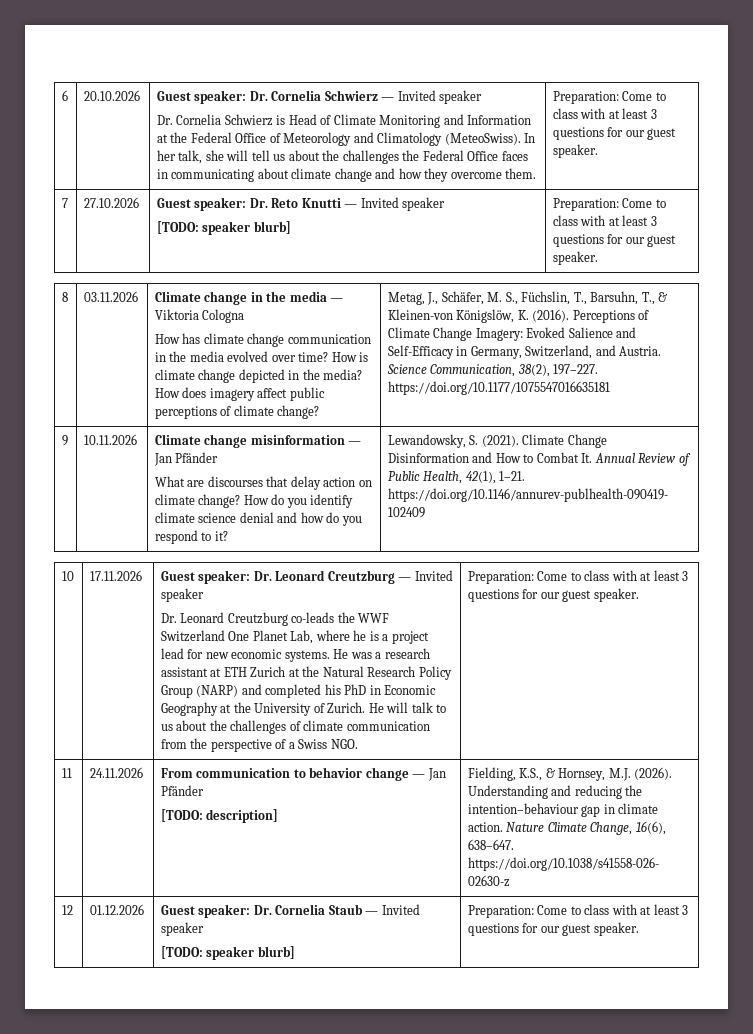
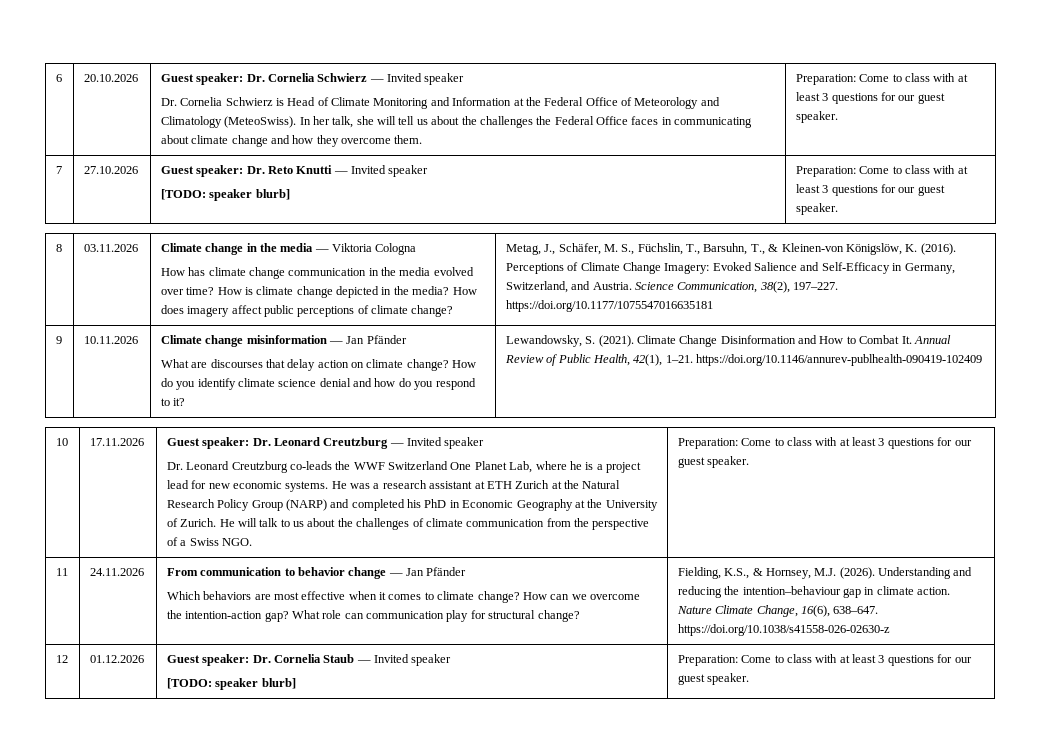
- [TODO: description]
+ Which behaviors are most effective when it comes to climate change? How can we overcome the intention-action gap? What role can communication play for structural change?

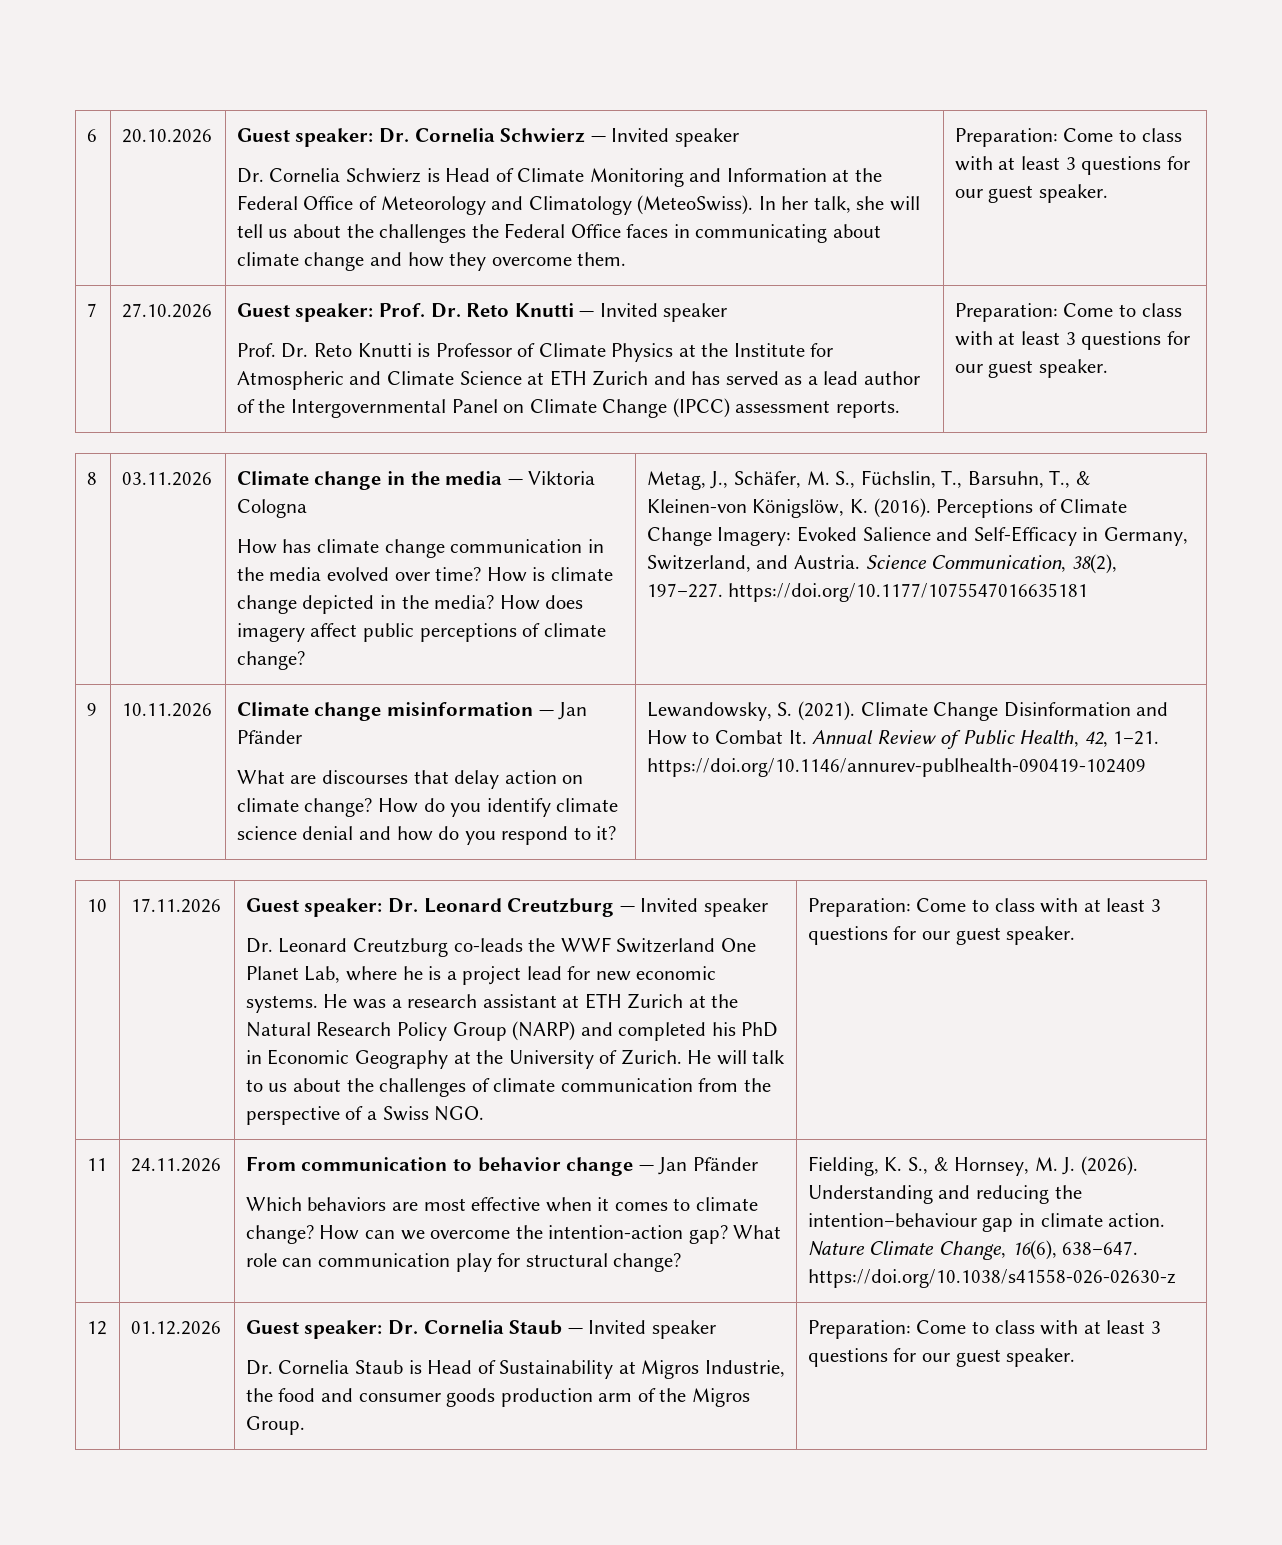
- Guest speaker: Dr. Reto Knutti — Invited speaker
- [TODO: speaker blurb]
+ Guest speaker: Prof. Dr. Reto Knutti — Invited speaker
+ Prof. Dr. Reto Knutti is Professor of Climate Physics at the Institute for Atmospheric and Climate Science at ETH Zurich and has served as a lead author of the Intergovernmental Panel on Climate Change (IPCC) assessment reports.
- Climate Change Disinformation and How to Combat It. Annual Review of Public Health, 42(1), 1–21. https://doi.org/10.1146/annurev-publhealth-090419-102409
+ Climate Change Disinformation and How to Combat It. Annual Review of Public Health, 42, 1–21. https://doi.org/10.1146/annurev-publhealth-090419-102409
- Fielding, K.S., & Hornsey, M.J. (2026).
+ Fielding, K. S., & Hornsey, M. J. (2026).
  Guest speaker: Dr. Cornelia Staub — Invited speaker
- [TODO: speaker blurb]
+ Dr. Cornelia Staub is Head of Sustainability at Migros Industrie, the food and consumer goods production arm of the Migros Group.

